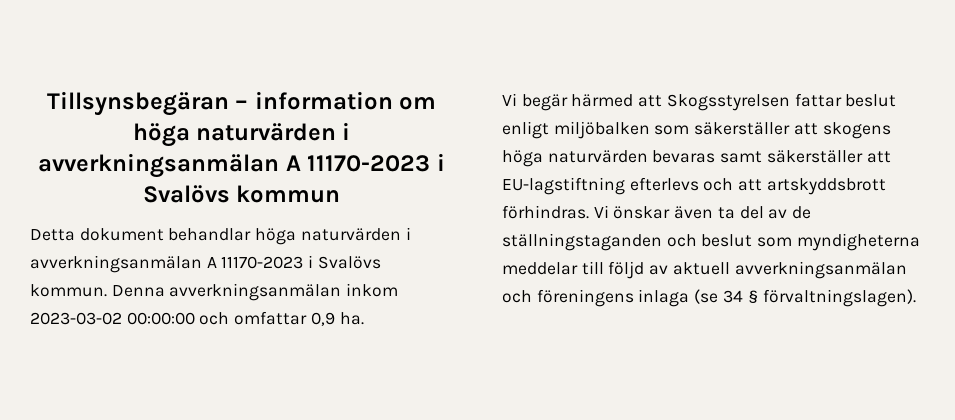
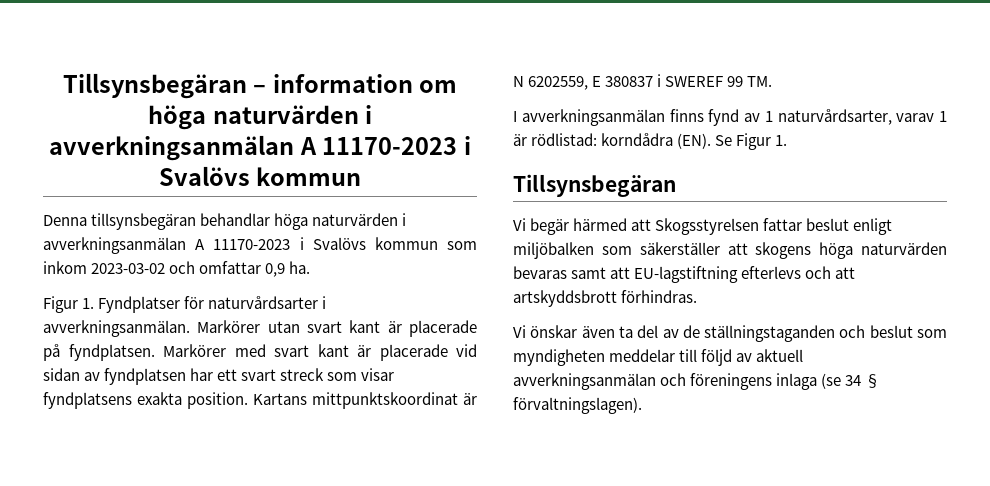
- Detta dokument behandlar höga naturvärden i avverkningsanmälan A 11170-2023 i Svalövs kommun. Denna avverkningsanmälan inkom 2023-03-02 00:00:00 och omfattar 0,9 ha.
+ Denna tillsynsbegäran behandlar höga naturvärden i avverkningsanmälan A 11170-2023 i Svalövs kommun som inkom 2023-03-02 och omfattar 0,9 ha.
+ Figur 1. Fyndplatser för naturvårdsarter i avverkningsanmälan. Markörer utan svart kant är placerade på fyndplatsen. Markörer med svart kant är placerade vid sidan av fyndplatsen har ett svart streck som visar fyndplatsens exakta position. Kartans mittpunktskoordinat är N 6202559, E 380837 i SWEREF 99 TM.
+ I avverkningsanmälan finns fynd av 1 naturvårdsarter, varav 1 är rödlistad: korndådra (EN). Se Figur 1.
+ Tillsynsbegäran
- Vi begär härmed att Skogsstyrelsen fattar beslut enligt miljöbalken som säkerställer att skogens höga naturvärden bevaras samt säkerställer att EU-lagstiftning efterlevs och att artskyddsbrott förhindras. Vi önskar även ta del av de ställningstaganden och beslut som myndigheterna meddelar till följd av aktuell avverkningsanmälan och föreningens inlaga (se 34 § förvaltningslagen).
+ Vi begär härmed att Skogsstyrelsen fattar beslut enligt miljöbalken som säkerställer att skogens höga naturvärden bevaras samt att EU-lagstiftning efterlevs och att artskyddsbrott förhindras.
+ Vi önskar även ta del av de ställningstaganden och beslut som myndigheten meddelar till följd av aktuell avverkningsanmälan och föreningens inlaga (se 34 § förvaltningslagen).

